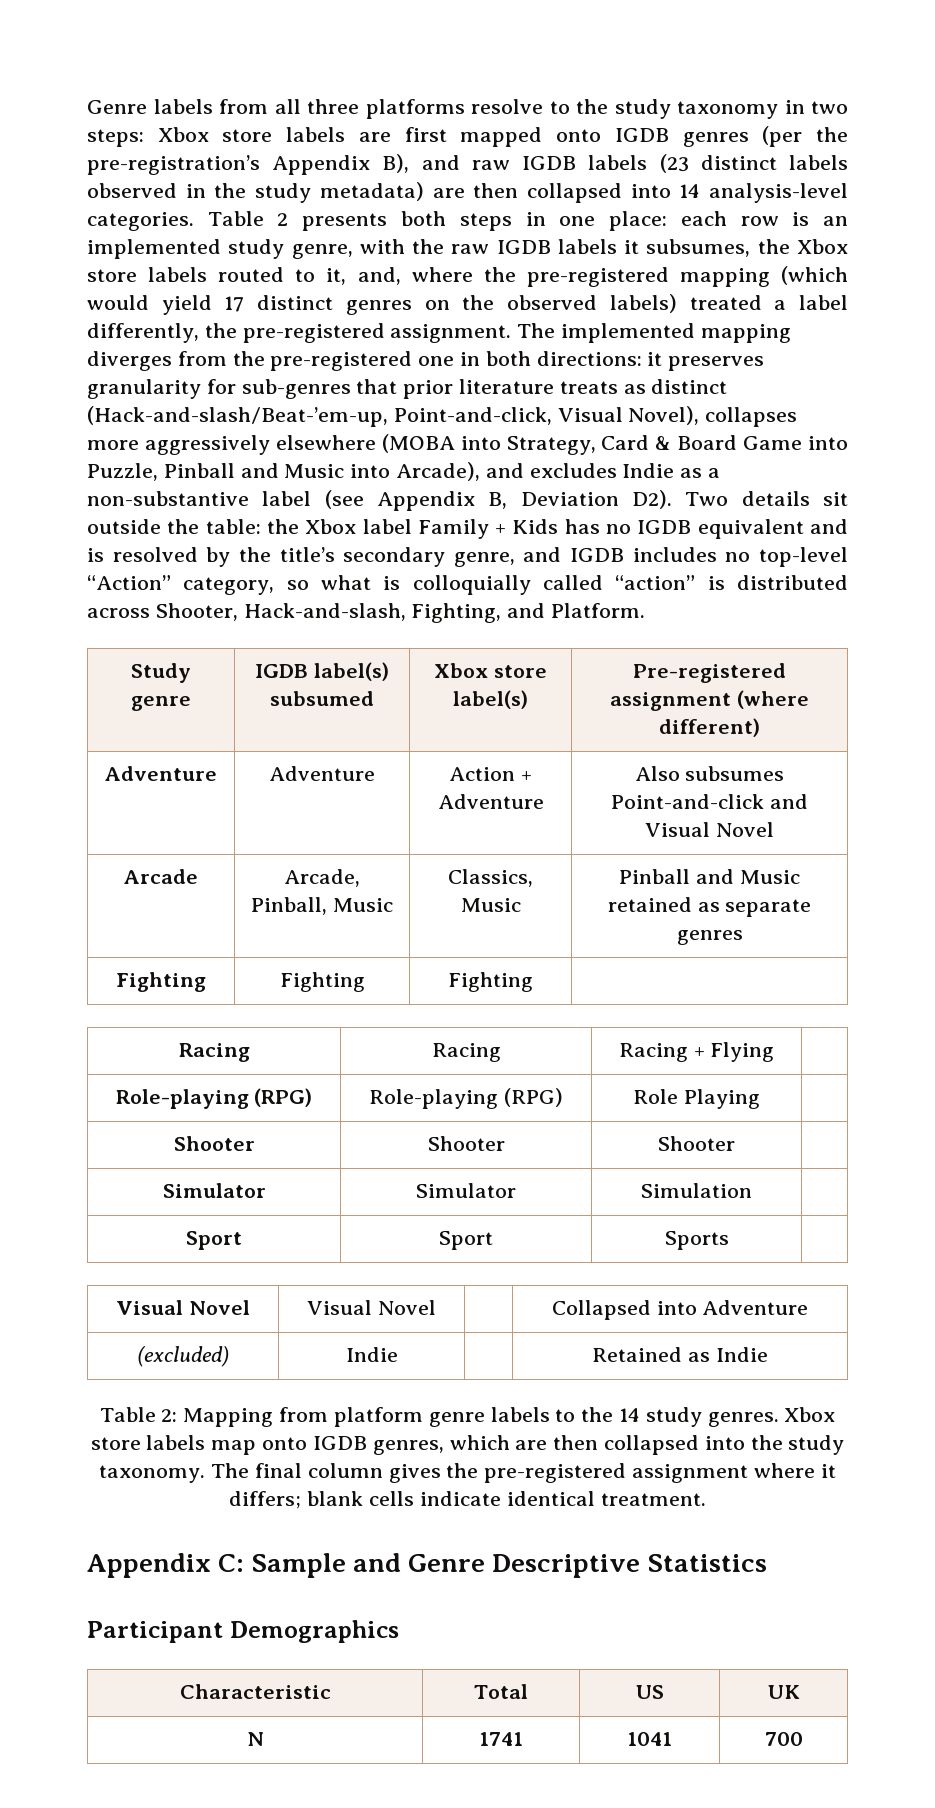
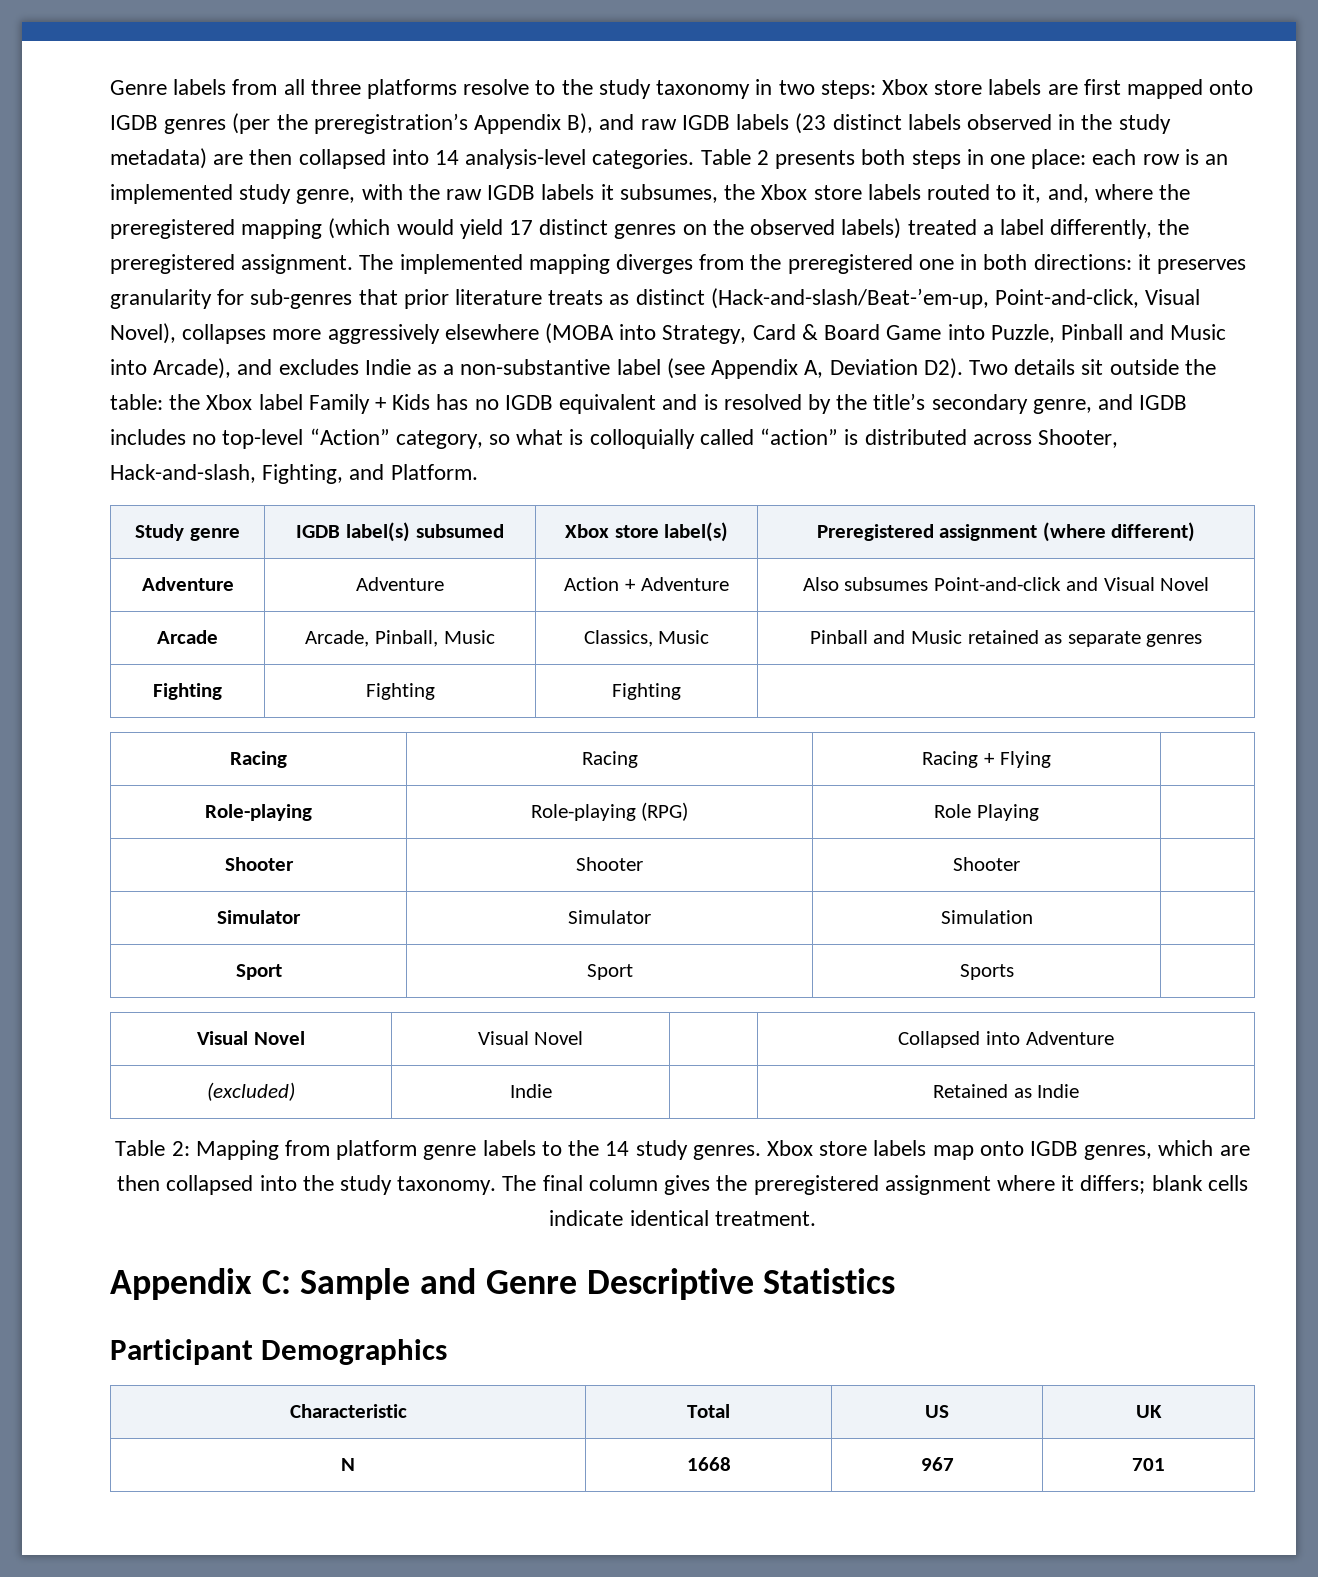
- Genre labels from all three platforms resolve to the study taxonomy in two steps: Xbox store labels are first mapped onto IGDB genres (per the pre-registration’s Appendix B), and raw IGDB labels (23 distinct labels observed in the study metadata) are then collapsed into 14 analysis-level categories.
+ Genre labels from all three platforms resolve to the study taxonomy in two steps: Xbox store labels are first mapped onto IGDB genres (per the preregistration’s Appendix B), and raw IGDB labels (23 distinct labels observed in the study metadata) are then collapsed into 14 analysis-level categories.
- Table 2 presents both steps in one place: each row is an implemented study genre, with the raw IGDB labels it subsumes, the Xbox store labels routed to it, and, where the pre-registered mapping (which would yield 17 distinct genres on the observed labels) treated a label differently, the pre-registered assignment.
+ Table 2 presents both steps in one place: each row is an implemented study genre, with the raw IGDB labels it subsumes, the Xbox store labels routed to it, and, where the preregistered mapping (which would yield 17 distinct genres on the observed labels) treated a label differently, the preregistered assignment.
- The implemented mapping diverges from the pre-registered one in both directions:
+ The implemented mapping diverges from the preregistered one in both directions:
- it preserves granularity for sub-genres that prior literature treats as distinct (Hack-and-slash/Beat-’em-up, Point-and-click, Visual Novel), collapses more aggressively elsewhere (MOBA into Strategy, Card & Board Game into Puzzle, Pinball and Music into Arcade), and excludes Indie as a non-substantive label (see Appendix B, Deviation D2). Two details sit outside the table:
+ it preserves granularity for sub-genres that prior literature treats as distinct (Hack-and-slash/Beat-’em-up, Point-and-click, Visual Novel), collapses more aggressively elsewhere (MOBA into Strategy, Card & Board Game into Puzzle, Pinball and Music into Arcade), and excludes Indie as a non-substantive label (see Appendix A, Deviation D2). Two details sit outside the table:
- Study genre | IGDB label(s) subsumed | Xbox store label(s) | Pre-registered assignment (where different)
+ Study genre | IGDB label(s) subsumed | Xbox store label(s) | Preregistered assignment (where different)
- Role-playing (RPG) | Role-playing (RPG) | Role Playing |
+ Role-playing | Role-playing (RPG) | Role Playing |
- The final column gives the pre-registered assignment where it differs; blank cells indicate identical treatment.
+ The final column gives the preregistered assignment where it differs; blank cells indicate identical treatment.
- N | 1741 | 1041 | 700
+ N | 1668 | 967 | 701

